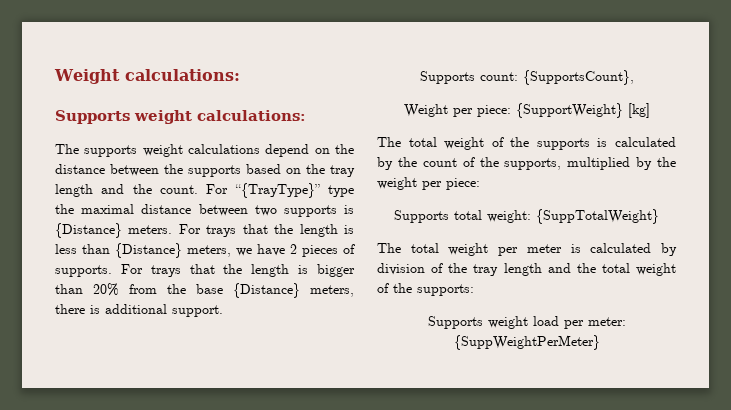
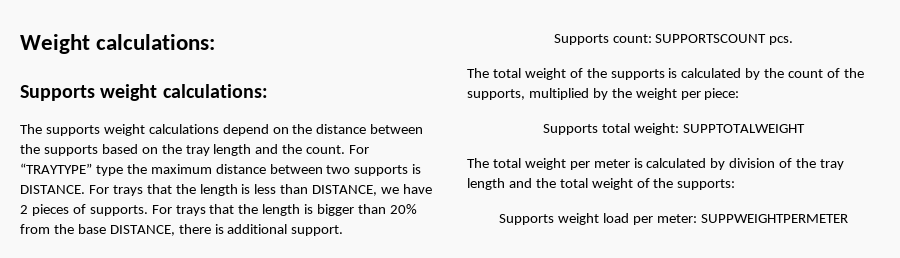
- For “{TrayType}” type the maximal distance between two supports is {Distance} meters.
+ For “TRAYTYPE” type the maximum distance between two supports is DISTANCE.
- For trays that the length is less than {Distance} meters, we have 2 pieces of supports.
+ For trays that the length is less than DISTANCE, we have 2 pieces of supports.
- For trays that the length is bigger than 20% from the base {Distance} meters, there is additional support.
+ For trays that the length is bigger than 20% from the base DISTANCE, there is additional support.
- Supports count: {SupportsCount},
- Weight per piece: {SupportWeight} [kg]
+ Supports count: SUPPORTSCOUNT pcs.
- Supports total weight: {SuppTotalWeight}
+ Supports total weight: SUPPTOTALWEIGHT
- Supports weight load per meter: {SuppWeightPerMeter}
+ Supports weight load per meter: SUPPWEIGHTPERMETER

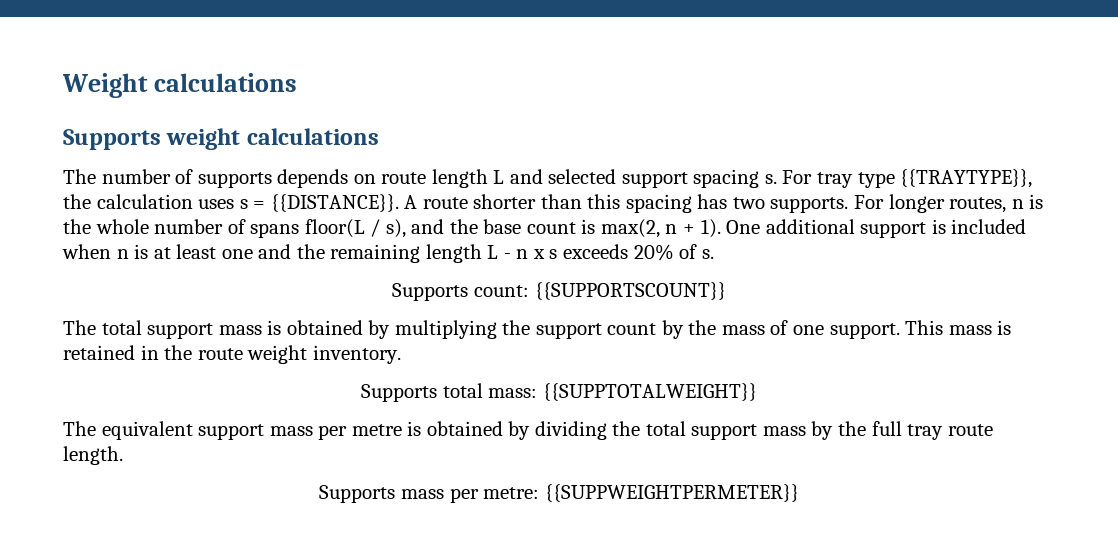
- Weight calculations:
- Supports weight calculations:
- The supports weight calculations depend on the distance between the supports based on the tray length and the count. For “TRAYTYPE” type the maximum distance between two supports is DISTANCE. For trays that the length is less than DISTANCE, we have 2 pieces of supports. For trays that the length is bigger than 20% from the base DISTANCE, there is additional support.
+ Weight calculations
+ Supports weight calculations
+ The number of supports depends on route length L and selected support spacing s. For tray type {{TRAYTYPE}}, the calculation uses s = {{DISTANCE}}. A route shorter than this spacing has two supports. For longer routes, n is the whole number of spans floor(L / s), and the base count is max(2, n + 1). One additional support is included when n is at least one and the remaining length L - n x s exceeds 20% of s.
- Supports count: SUPPORTSCOUNT pcs.
- The total weight of the supports is calculated by the count of the supports, multiplied by the weight per piece:
+ Supports count: {{SUPPORTSCOUNT}}
+ The total support mass is obtained by multiplying the support count by the mass of one support. This mass is retained in the route weight inventory.
- Supports total weight: SUPPTOTALWEIGHT
- The total weight per meter is calculated by division of the tray length and the total weight of the supports:
- Supports weight load per meter: SUPPWEIGHTPERMETER
+ Supports total mass: {{SUPPTOTALWEIGHT}}
+ The equivalent support mass per metre is obtained by dividing the total support mass by the full tray route length.
+ Supports mass per metre: {{SUPPWEIGHTPERMETER}}

